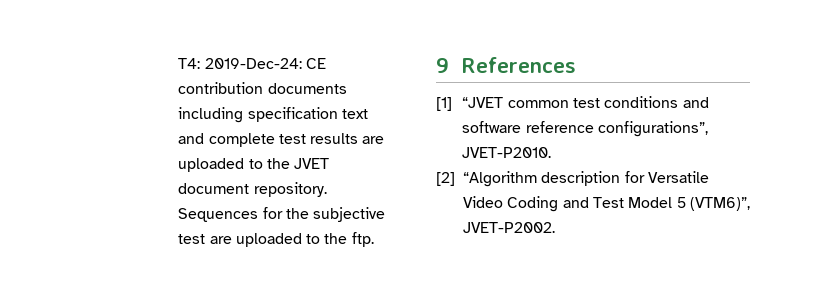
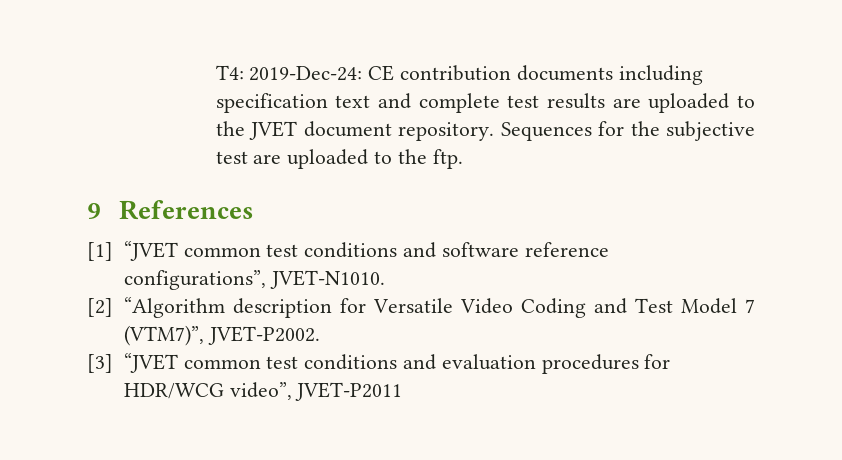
- [1] “JVET common test conditions and software reference configurations”, JVET-P2010.
+ [1] “JVET common test conditions and software reference configurations”, JVET-N1010.
- [2] “Algorithm description for Versatile Video Coding and Test Model 5 (VTM6)”, JVET-P2002.
+ [2] “Algorithm description for Versatile Video Coding and Test Model 7 (VTM7)”, JVET-P2002.
+ [3] “JVET common test conditions and evaluation procedures for HDR/WCG video”, JVET-P2011

